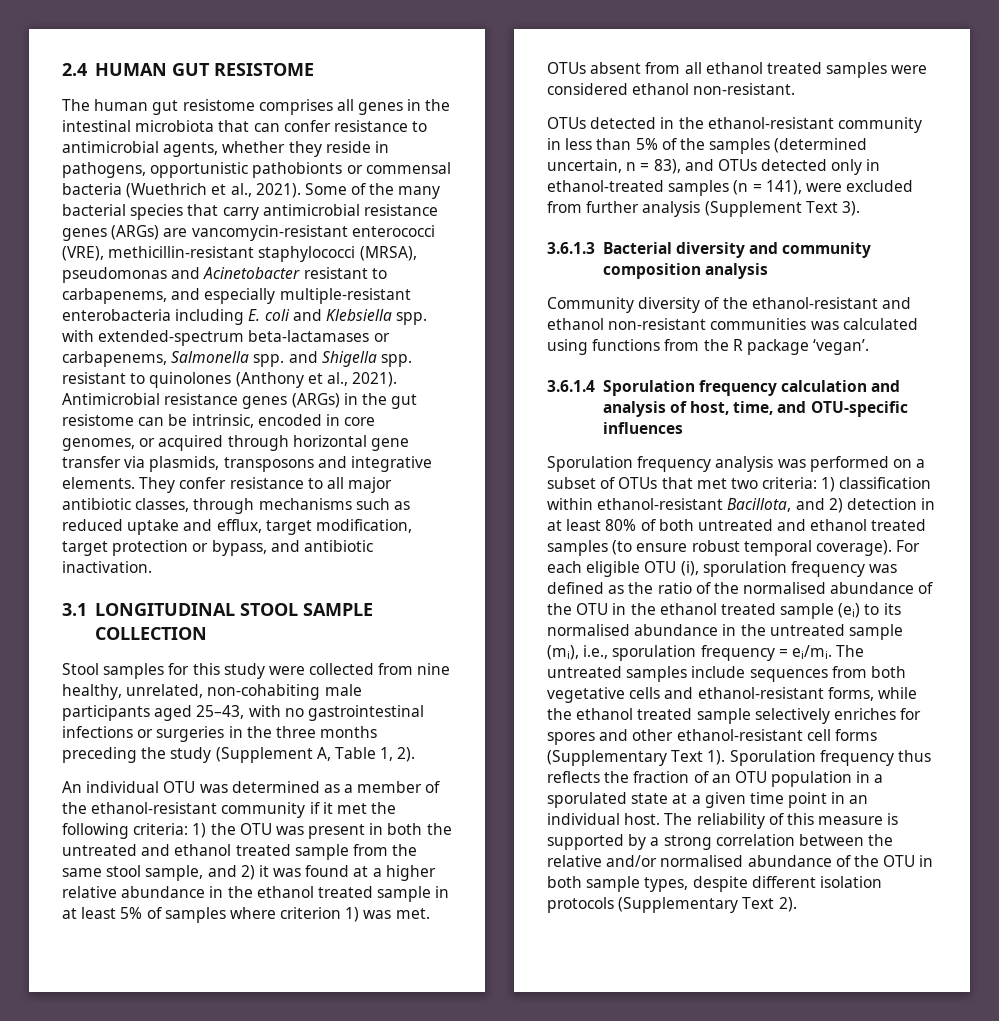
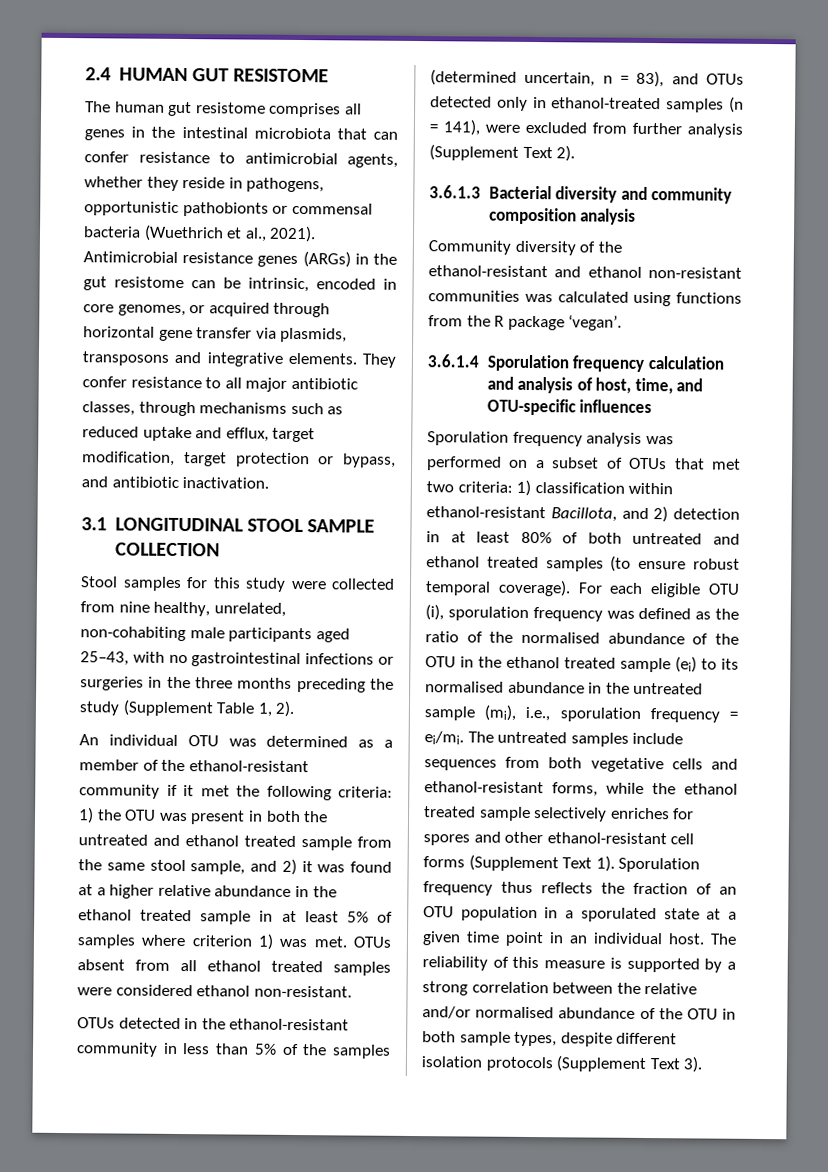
- Some of the many bacterial species that carry antimicrobial resistance genes (ARGs) are vancomycin-resistant enterococci (VRE), methicillin-resistant staphylococci (MRSA), pseudomonas and Acinetobacter resistant to carbapenems, and especially multiple-resistant enterobacteria including E. coli and Klebsiella spp. with extended-spectrum beta-lactamases or carbapenems, Salmonella spp. and Shigella spp. resistant to quinolones (Anthony et al., 2021).
- Stool samples for this study were collected from nine healthy, unrelated, non-cohabiting male participants aged 25–43, with no gastrointestinal infections or surgeries in the three months preceding the study (Supplement A, Table 1, 2).
+ Stool samples for this study were collected from nine healthy, unrelated, non-cohabiting male participants aged 25–43, with no gastrointestinal infections or surgeries in the three months preceding the study (Supplement Table 1, 2).
- OTUs detected in the ethanol-resistant community in less than 5% of the samples (determined uncertain, n = 83), and OTUs detected only in ethanol-treated samples (n = 141), were excluded from further analysis (Supplement Text 3).
+ OTUs detected in the ethanol-resistant community in less than 5% of the samples (determined uncertain, n = 83), and OTUs detected only in ethanol-treated samples (n = 141), were excluded from further analysis (Supplement Text 2).
- The untreated samples include sequences from both vegetative cells and ethanol-resistant forms, while the ethanol treated sample selectively enriches for spores and other ethanol-resistant cell forms (Supplementary Text 1).
+ The untreated samples include sequences from both vegetative cells and ethanol-resistant forms, while the ethanol treated sample selectively enriches for spores and other ethanol-resistant cell forms (Supplement Text 1).
- The reliability of this measure is supported by a strong correlation between the relative and/or normalised abundance of the OTU in both sample types, despite different isolation protocols (Supplementary Text 2).
+ The reliability of this measure is supported by a strong correlation between the relative and/or normalised abundance of the OTU in both sample types, despite different isolation protocols (Supplement Text 3).

